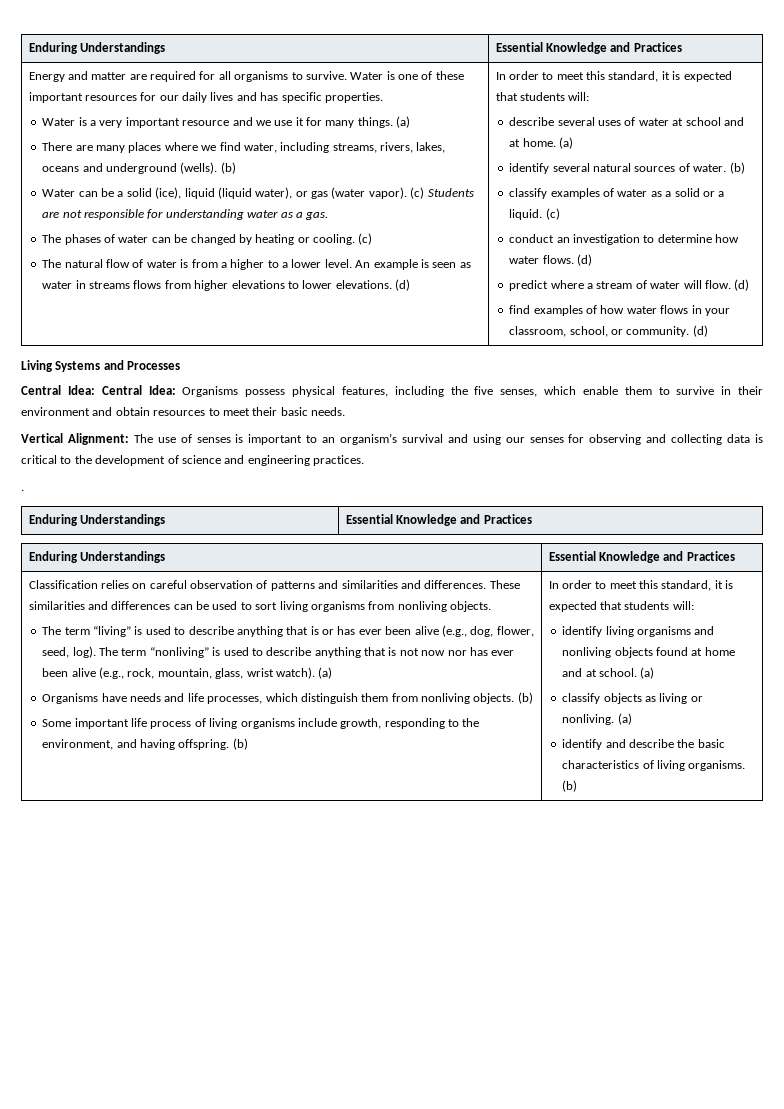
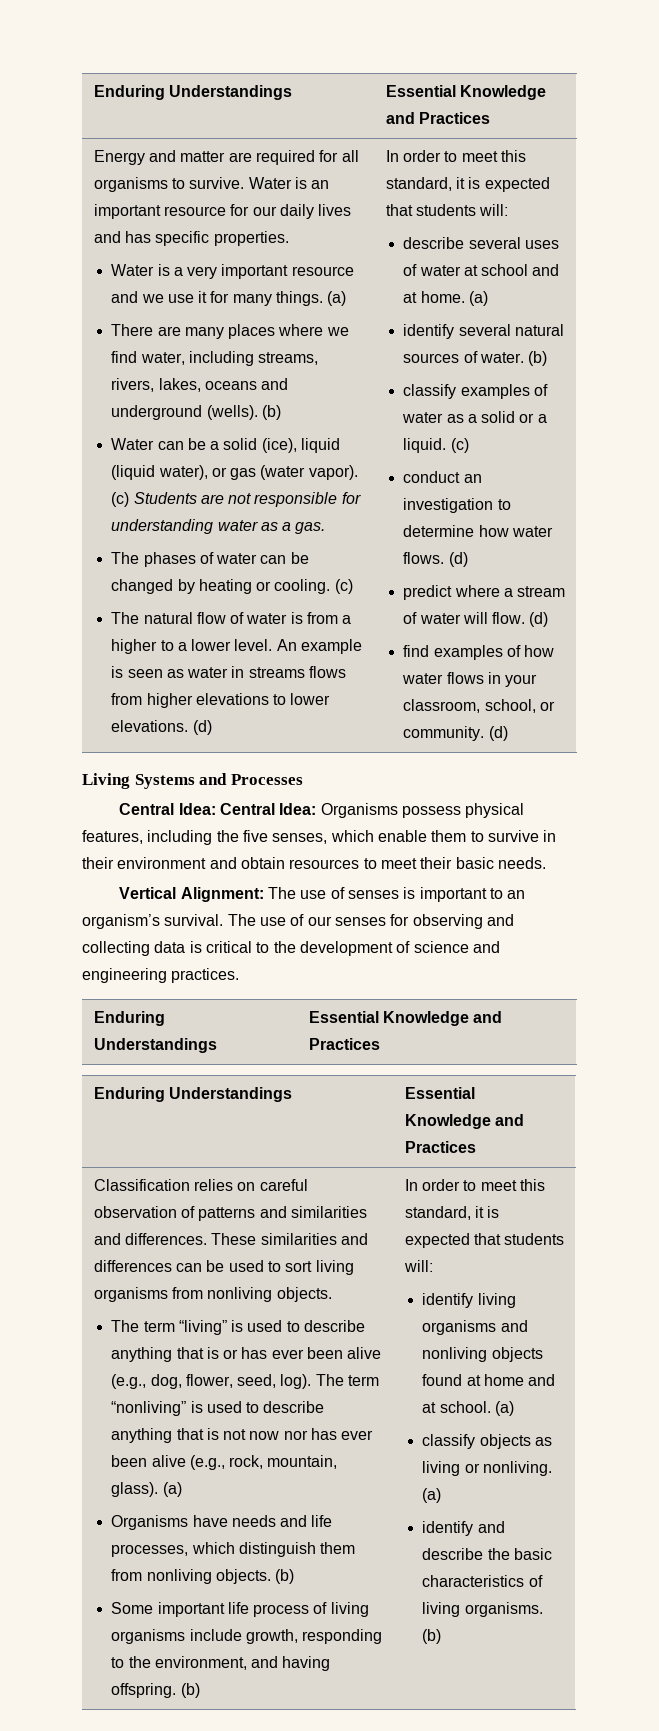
- Water is one of these important resources for our daily lives and has specific properties.
+ Water is an important resource for our daily lives and has specific properties.
- Vertical Alignment: The use of senses is important to an organism’s survival and using our senses for observing and collecting data is critical to the development of science and engineering practices.
+ Vertical Alignment: The use of senses is important to an organism’s survival. The use of our senses for observing and collecting data is critical to the development of science and engineering practices.
- .
- The term “nonliving” is used to describe anything that is not now nor has ever been alive (e.g., rock, mountain, glass, wrist watch).
+ The term “nonliving” is used to describe anything that is not now nor has ever been alive (e.g., rock, mountain, glass).

